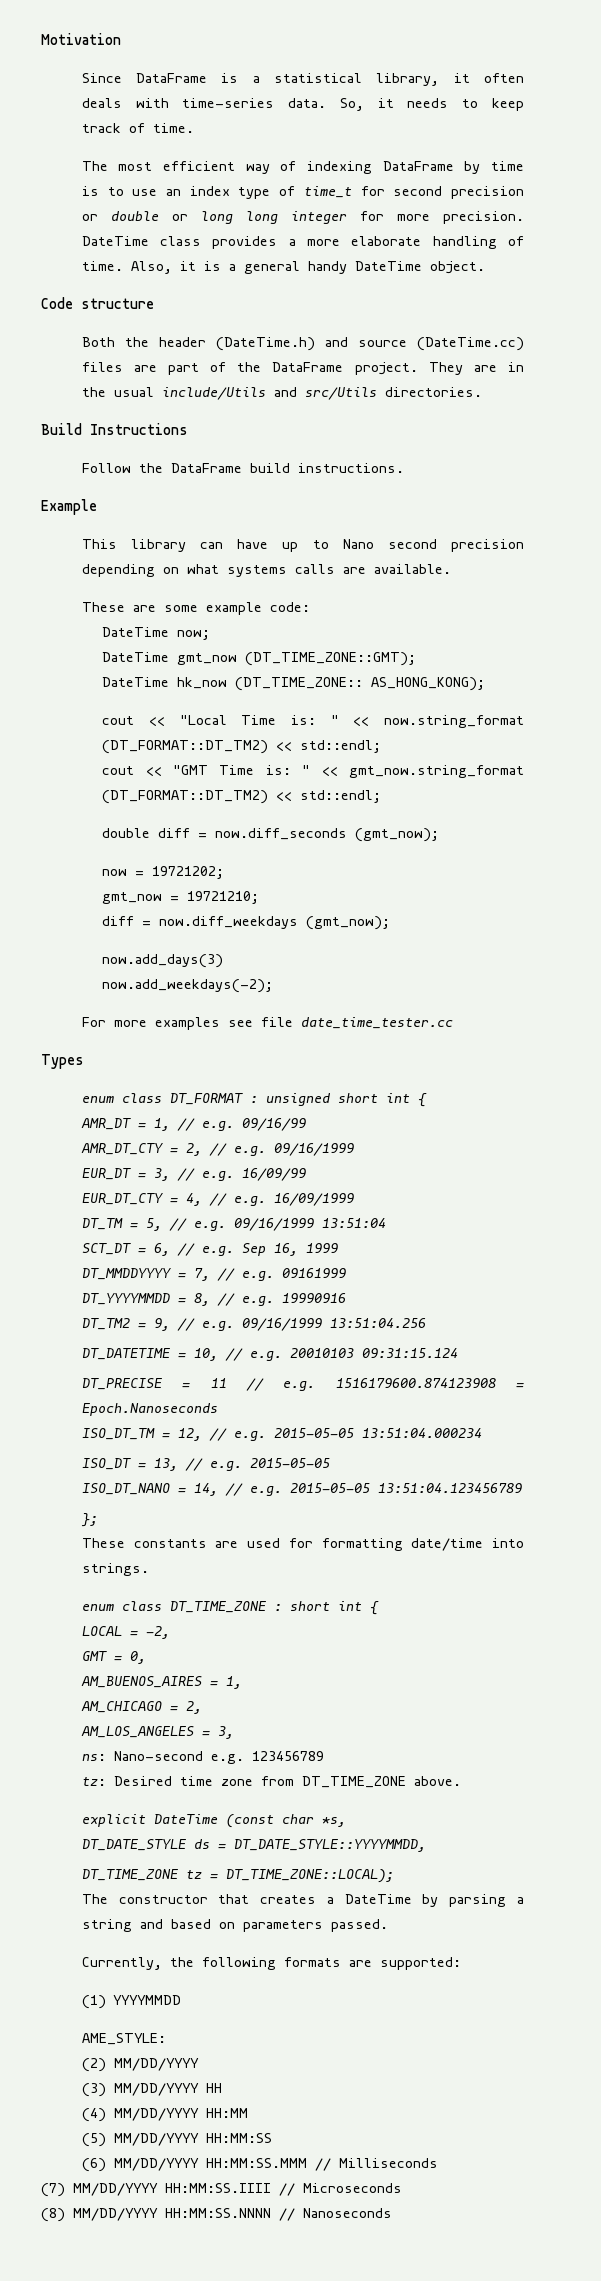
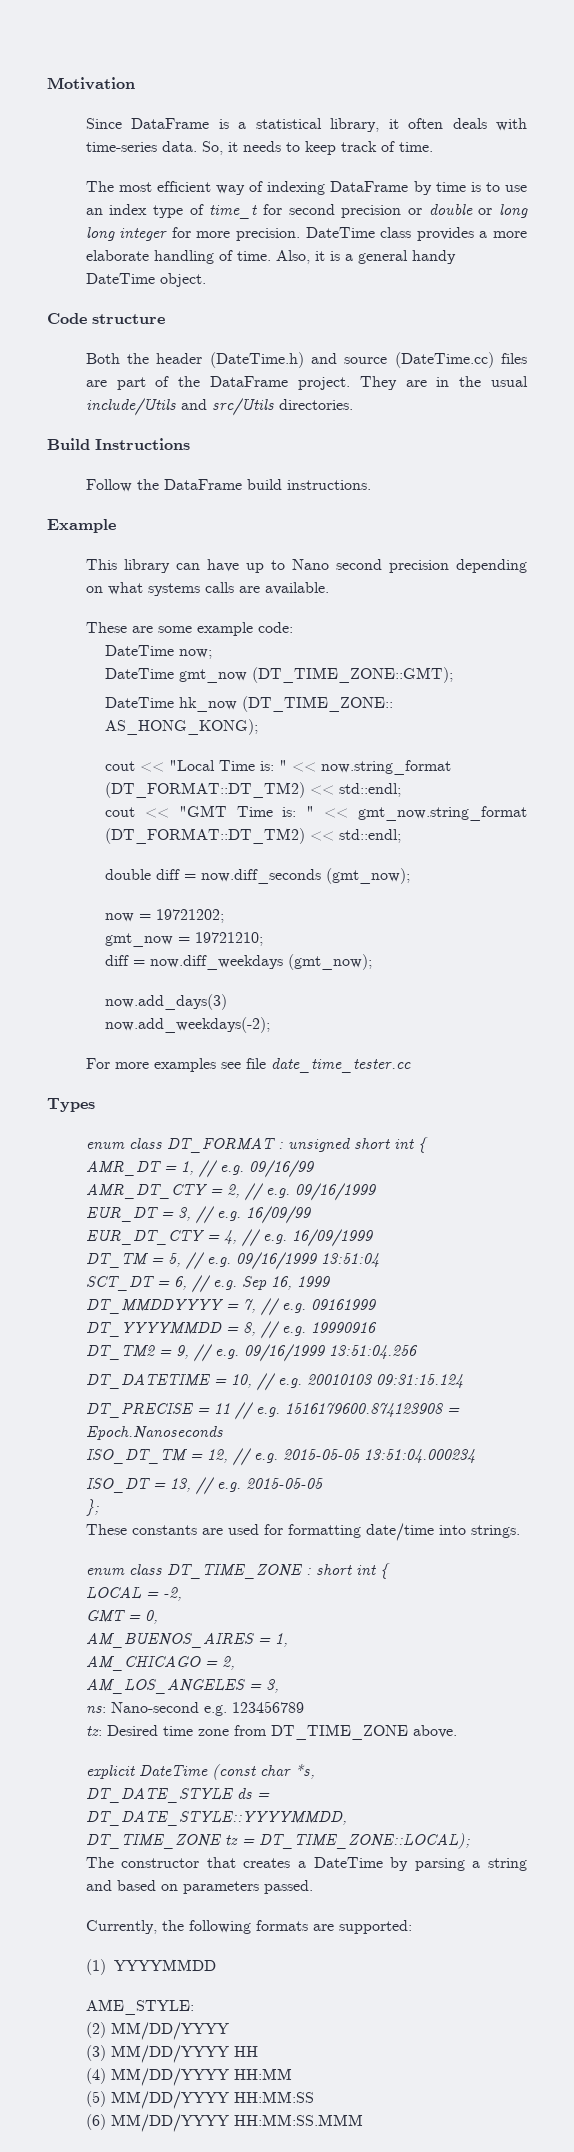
- ISO_DT_NANO = 14, // e.g. 2015-05-05 13:51:04.123456789
- (6) MM/DD/YYYY HH:MM:SS.MMM // Milliseconds
- (7) MM/DD/YYYY HH:MM:SS.IIII // Microseconds
- (8) MM/DD/YYYY HH:MM:SS.NNNN // Nanoseconds
+ (6) MM/DD/YYYY HH:MM:SS.MMM

